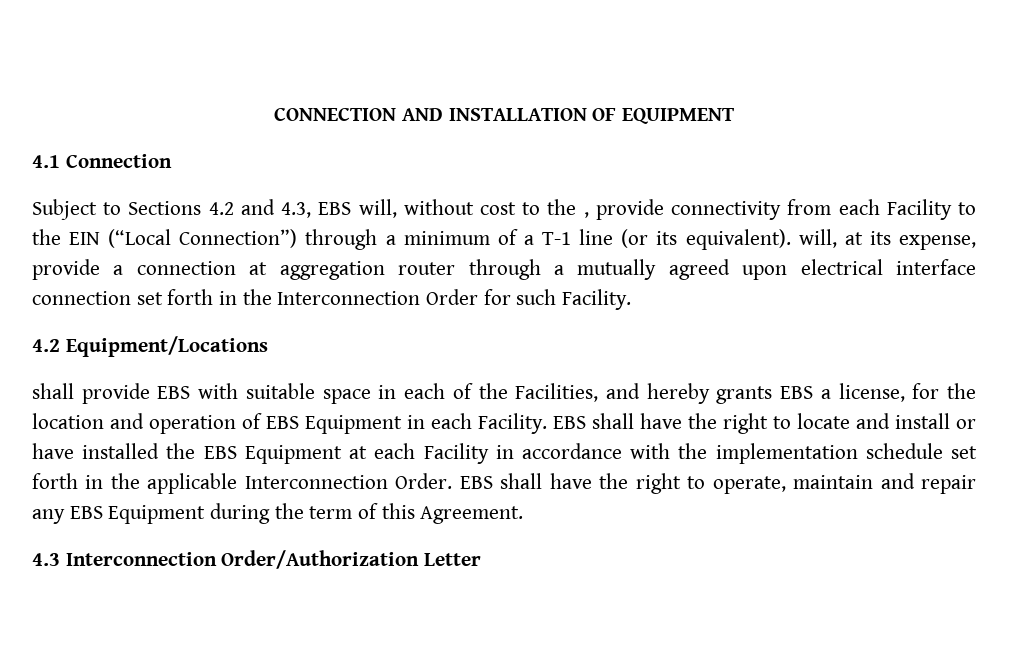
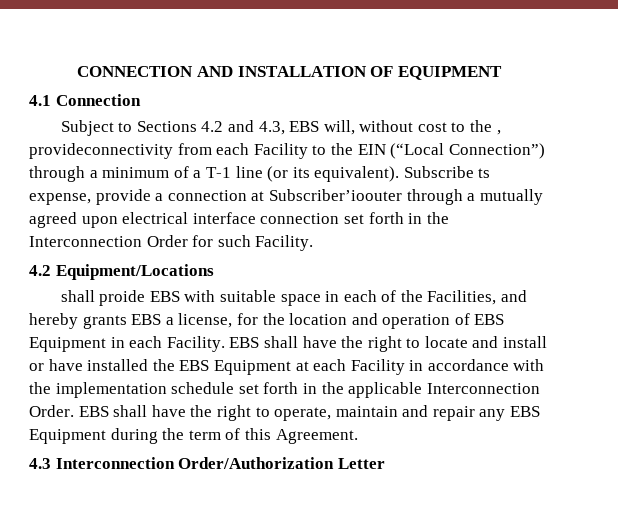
- Subject to Sections 4.2 and 4.3, EBS will, without cost to the , provide connectivity from each Facility to the EIN (“Local Connection”) through a minimum of a T-1 line (or its equivalent). will, at its expense, provide a connection at aggregation router through a mutually agreed upon electrical interface connection set forth in the Interconnection Order for such Facility.
+ Subject to Sections 4.2 and 4.3, EBS will, without cost to the , provideconnectivity from each Facility to the EIN (“Local Connection”) through a minimum of a T-1 line (or its equivalent). Subscribe ts expense, provide a connection at Subscriber’ioouter through a mutually agreed upon electrical interface connection set forth in the Interconnection Order for such Facility.
- shall provide EBS with suitable space in each of the Facilities, and hereby grants EBS a license, for the location and operation of EBS Equipment in each Facility.
+ shall proide EBS with suitable space in each of the Facilities, and hereby grants EBS a license, for the location and operation of EBS Equipment in each Facility.

